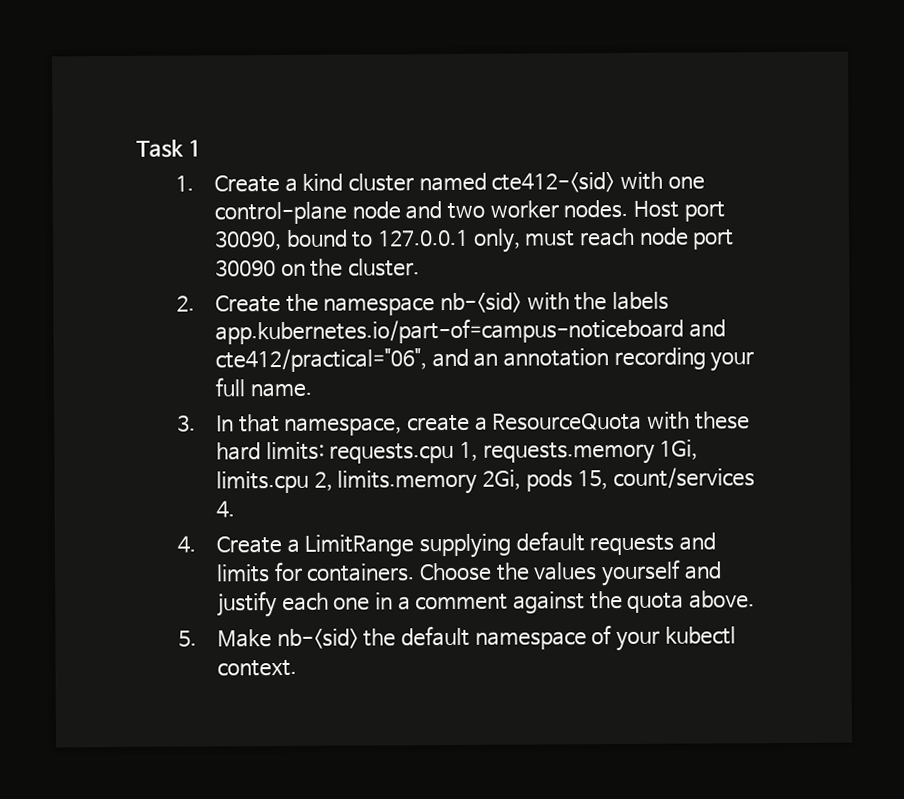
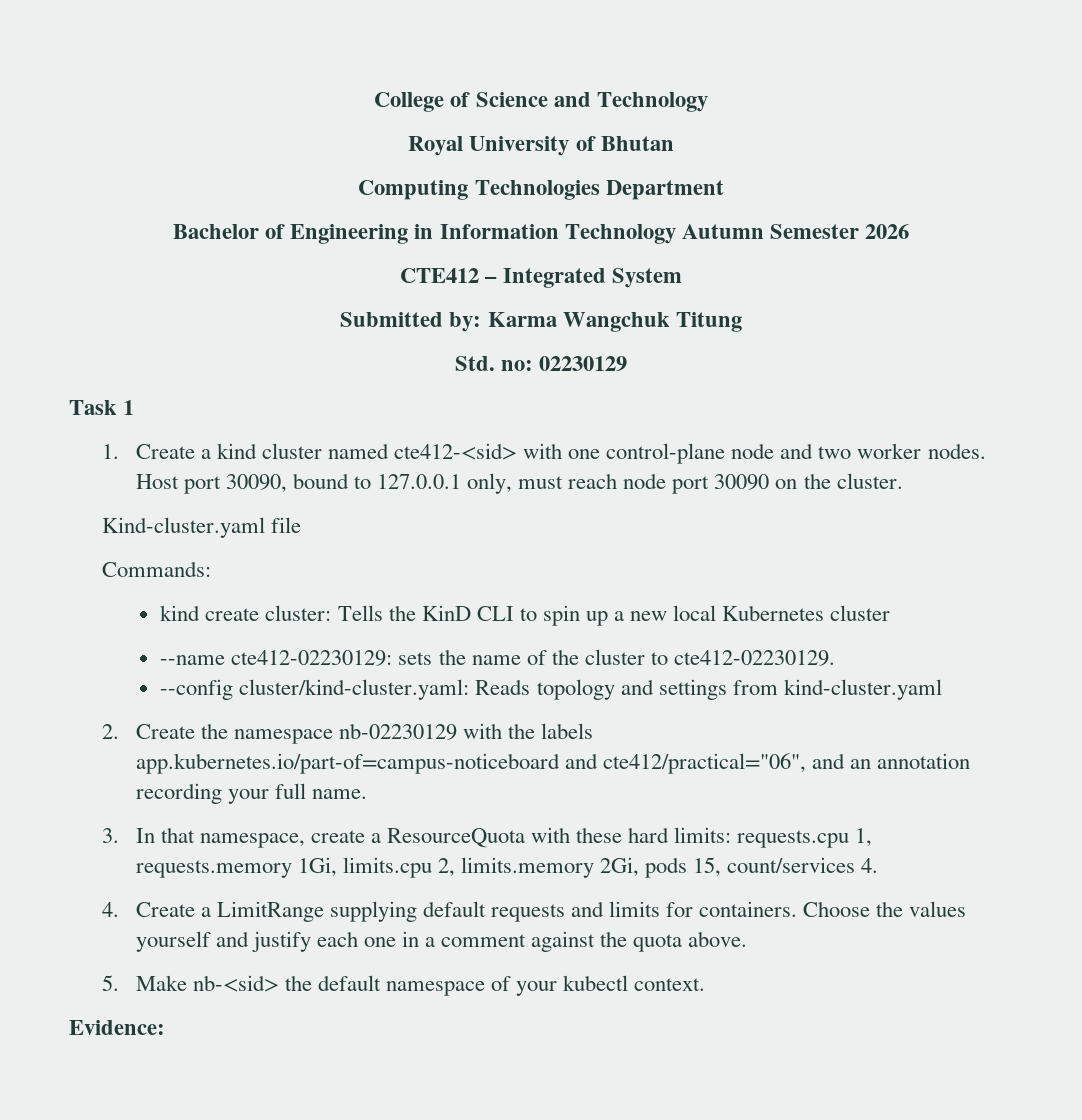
+ College of Science and Technology
+ Royal University of Bhutan
+ Computing Technologies Department
+ Bachelor of Engineering in Information Technology Autumn Semester 2026
+ CTE412 – Integrated System
+ Submitted by: Karma Wangchuk Titung
+ Std. no: 02230129
+ Kind-cluster.yaml file
+ Commands:
+ kind create cluster: Tells the KinD CLI to spin up a new local Kubernetes cluster
+ --name cte412-02230129: sets the name of the cluster to cte412-02230129.
+ --config cluster/kind-cluster.yaml: Reads topology and settings from kind-cluster.yaml
- 2. Create the namespace nb-<sid> with the labels app.kubernetes.io/part-of=campus-noticeboard and cte412/practical="06", and an annotation recording your full name.
+ 2. Create the namespace nb-02230129 with the labels app.kubernetes.io/part-of=campus-noticeboard and cte412/practical="06", and an annotation recording your full name.
+ Evidence:

